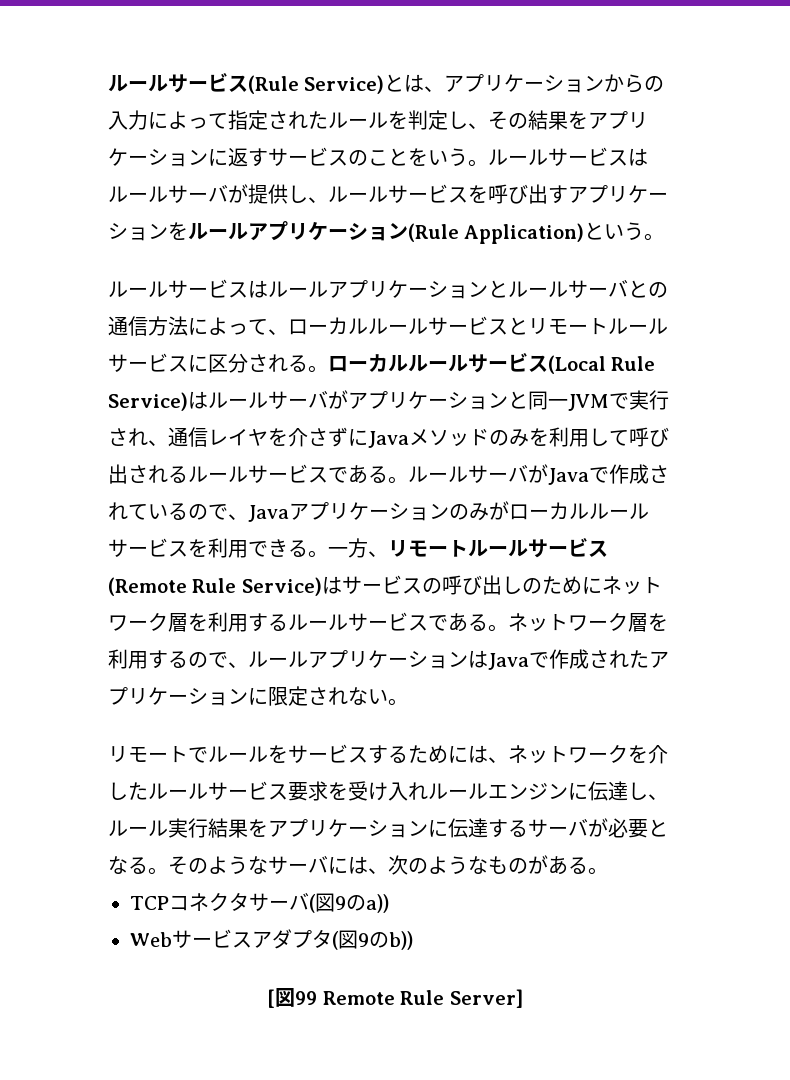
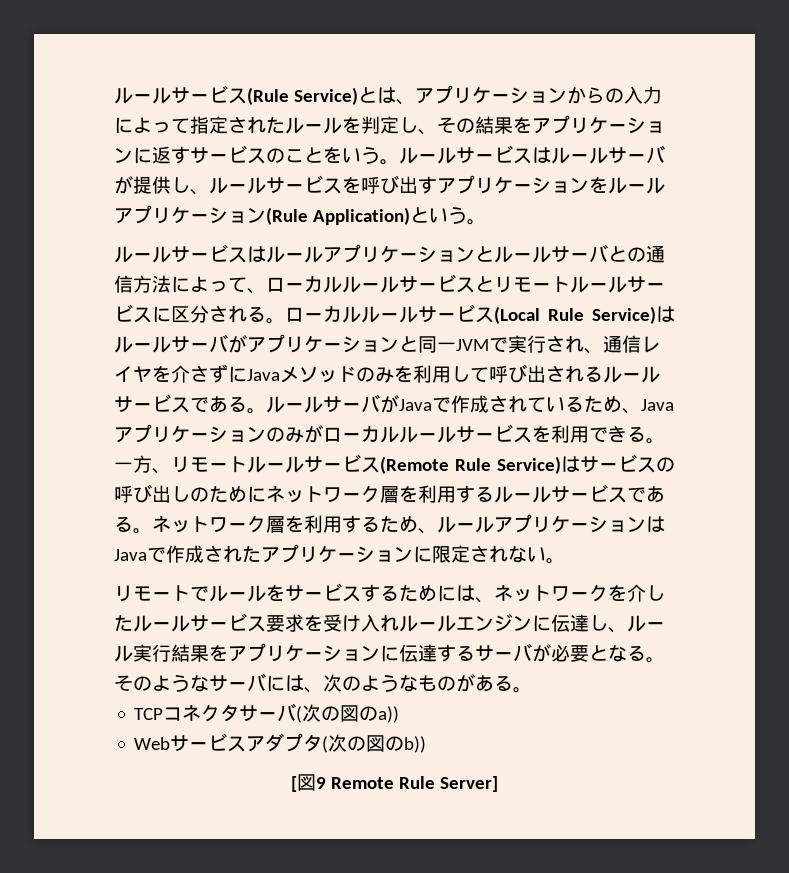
- ルールサーバがJavaで作成されているので、Javaアプリケーションのみがローカルルールサービスを利用できる。
+ ルールサーバがJavaで作成されているため、Javaアプリケーションのみがローカルルールサービスを利用できる。
- ネットワーク層を利用するので、ルールアプリケーションはJavaで作成されたアプリケーションに限定されない。
+ ネットワーク層を利用するため、ルールアプリケーションはJavaで作成されたアプリケーションに限定されない。
- TCPコネクタサーバ(図9のa))
+ TCPコネクタサーバ(次の図のa))
- Webサービスアダプタ(図9のb))
+ Webサービスアダプタ(次の図のb))
- [図99 Remote Rule Server]
+ [図9 Remote Rule Server]

